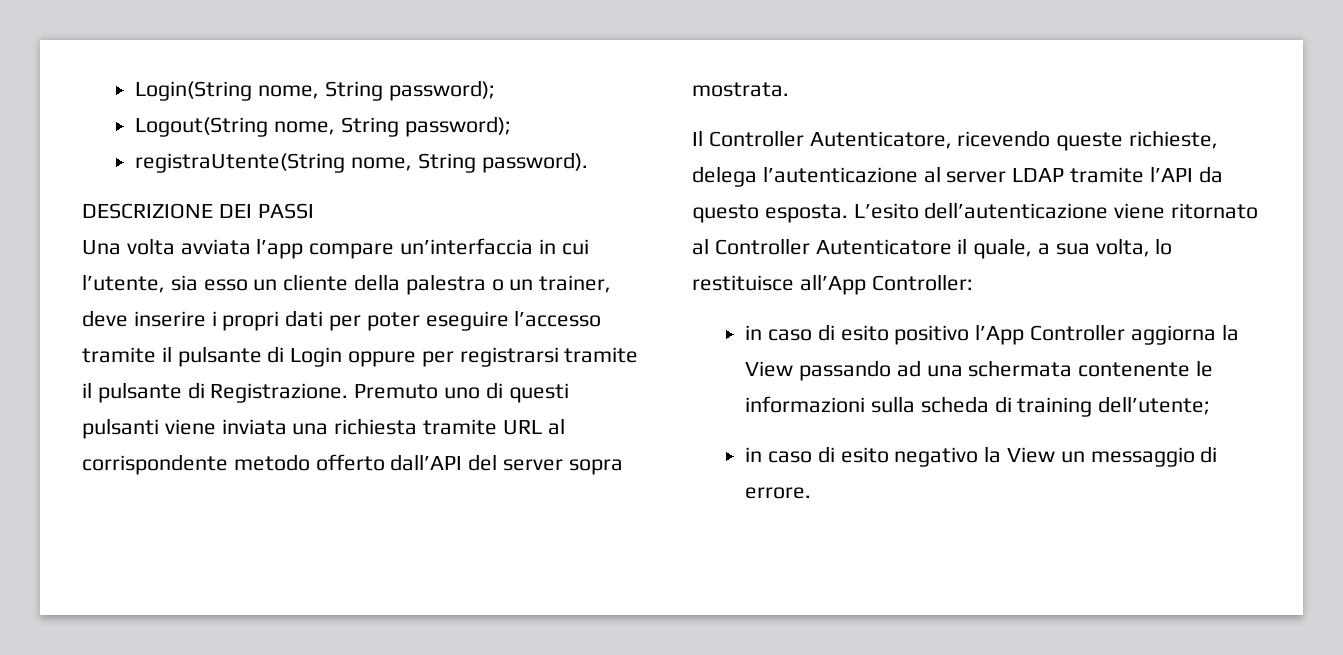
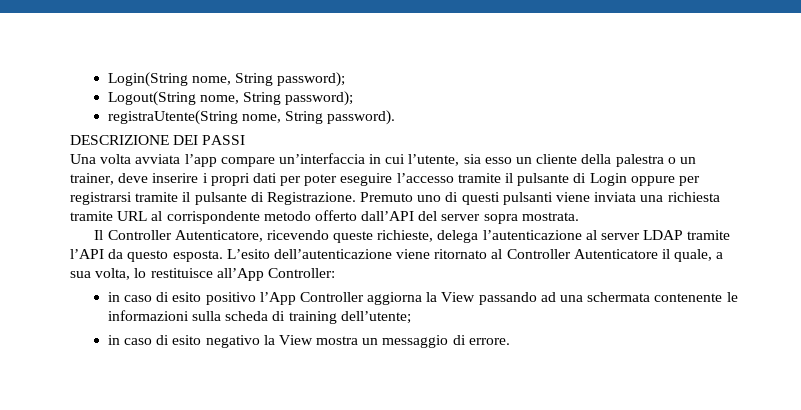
- in caso di esito negativo la View un messaggio di errore.
+ in caso di esito negativo la View mostra un messaggio di errore.

